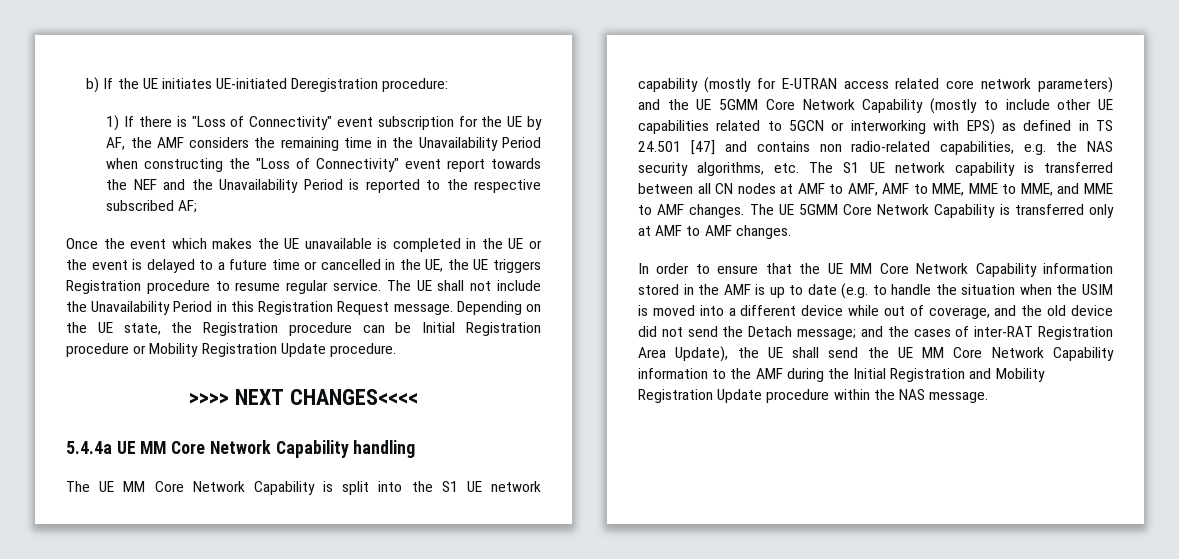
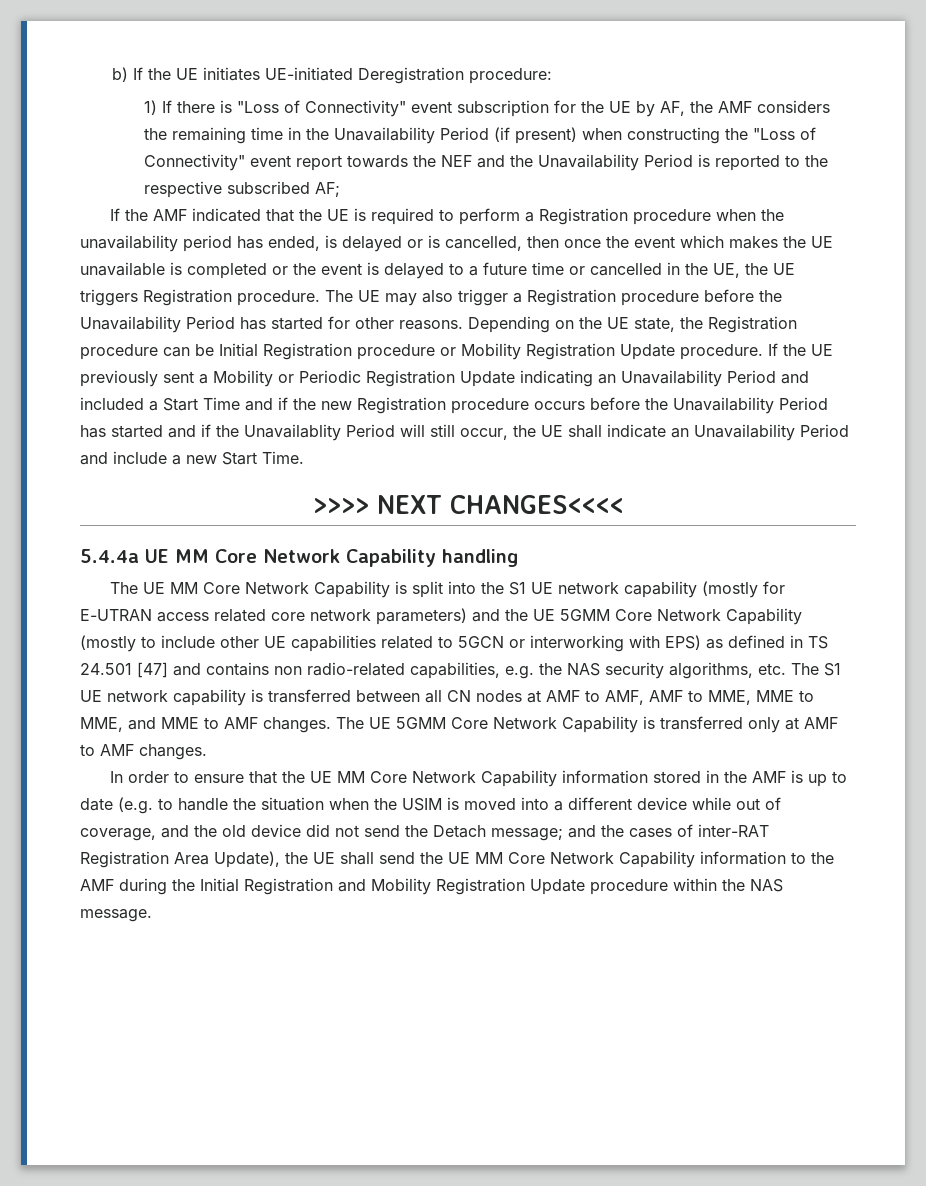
- 1) If there is "Loss of Connectivity" event subscription for the UE by AF, the AMF considers the remaining time in the Unavailability Period when constructing the "Loss of Connectivity" event report towards the NEF and the Unavailability Period is reported to the respective subscribed AF;
+ 1) If there is "Loss of Connectivity" event subscription for the UE by AF, the AMF considers the remaining time in the Unavailability Period (if present) when constructing the "Loss of Connectivity" event report towards the NEF and the Unavailability Period is reported to the respective subscribed AF;
- Once the event which makes the UE unavailable is completed in the UE or the event is delayed to a future time or cancelled in the UE, the UE triggers Registration procedure to resume regular service. The UE shall not include the Unavailability Period in this Registration Request message.
+ If the AMF indicated that the UE is required to perform a Registration procedure when the unavailability period has ended, is delayed or is cancelled, then once the event which makes the UE unavailable is completed or the event is delayed to a future time or cancelled in the UE, the UE triggers Registration procedure. The UE may also trigger a Registration procedure before the Unavailability Period has started for other reasons.
+ If the UE previously sent a Mobility or Periodic Registration Update indicating an Unavailability Period and included a Start Time and if the new Registration procedure occurs before the Unavailability Period has started and if the Unavailablity Period will still occur, the UE shall indicate an Unavailability Period and include a new Start Time.

